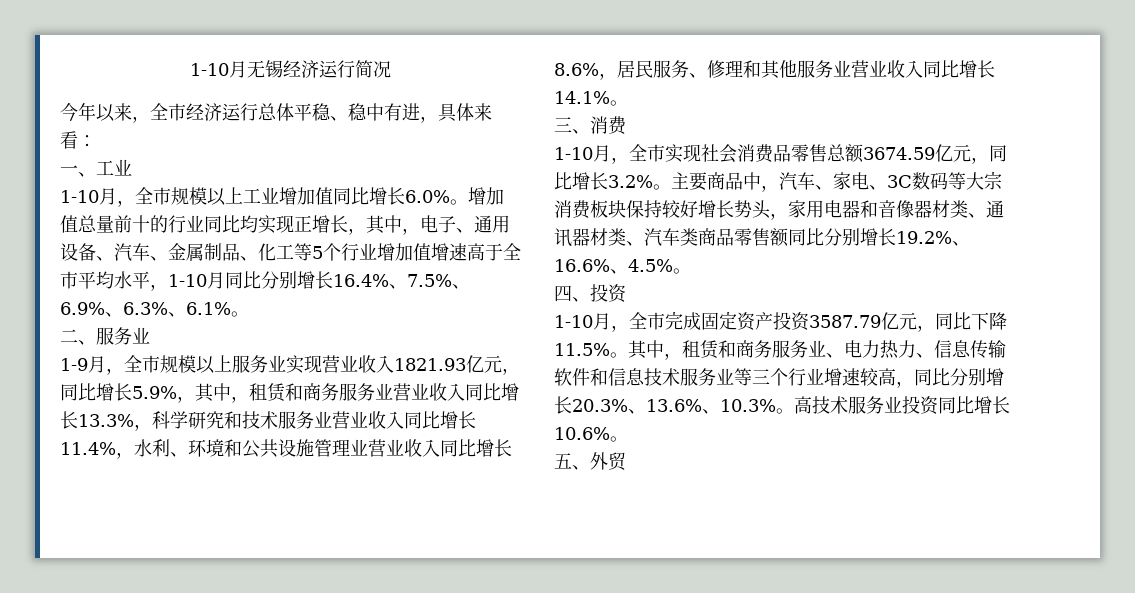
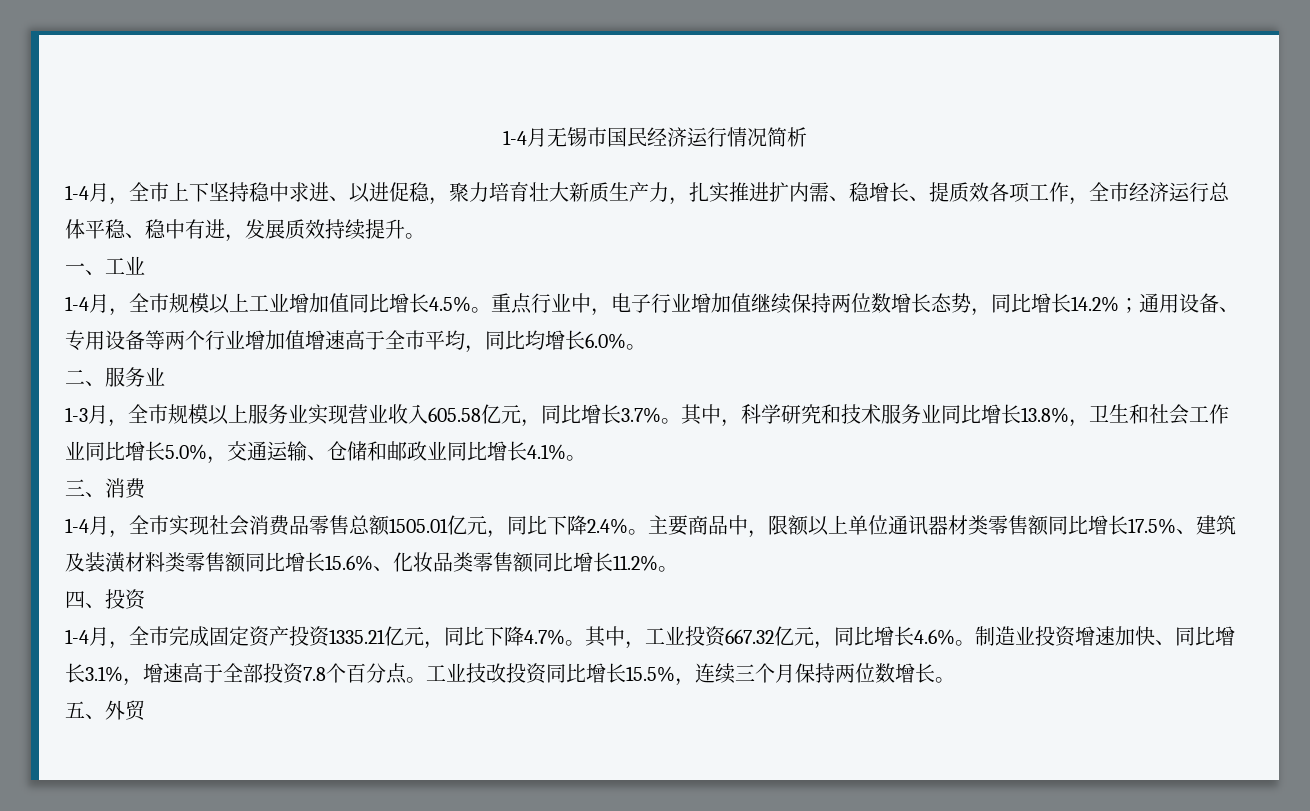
- 1-10月无锡经济运行简况
- 今年以来，全市经济运行总体平稳、稳中有进，具体来看：
+ 1-4月无锡市国民经济运行情况简析
+ 1-4月，全市上下坚持稳中求进、以进促稳，聚力培育壮大新质生产力，扎实推进扩内需、稳增长、提质效各项工作，全市经济运行总体平稳、稳中有进，发展质效持续提升。
- 1-10月，全市规模以上工业增加值同比增长6.0%。增加值总量前十的行业同比均实现正增长，其中，电子、通用设备、汽车、金属制品、化工等5个行业增加值增速高于全市平均水平，1-10月同比分别增长16.4%、7.5%、6.9%、6.3%、6.1%。
+ 1-4月，全市规模以上工业增加值同比增长4.5%。重点行业中，电子行业增加值继续保持两位数增长态势，同比增长14.2%；通用设备、专用设备等两个行业增加值增速高于全市平均，同比均增长6.0%。
- 1-9月，全市规模以上服务业实现营业收入1821.93亿元，同比增长5.9%，其中，租赁和商务服务业营业收入同比增长13.3%，科学研究和技术服务业营业收入同比增长11.4%，水利、环境和公共设施管理业营业收入同比增长8.6%，居民服务、修理和其他服务业营业收入同比增长14.1%。
+ 1-3月，全市规模以上服务业实现营业收入605.58亿元，同比增长3.7%。其中，科学研究和技术服务业同比增长13.8%，卫生和社会工作业同比增长5.0%，交通运输、仓储和邮政业同比增长4.1%。
- 1-10月，全市实现社会消费品零售总额3674.59亿元，同比增长3.2%。
+ 1-4月，全市实现社会消费品零售总额1505.01亿元，同比下降2.4%。
- 主要商品中，汽车、家电、3C数码等大宗消费板块保持较好增长势头，家用电器和音像器材类、通讯器材类、汽车类商品零售额同比分别增长19.2%、16.6%、4.5%。
+ 主要商品中，限额以上单位通讯器材类零售额同比增长17.5%、建筑及装潢材料类零售额同比增长15.6%、化妆品类零售额同比增长11.2%。
- 1-10月，全市完成固定资产投资3587.79亿元，同比下降11.5%。其中，租赁和商务服务业、电力热力、信息传输软件和信息技术服务业等三个行业增速较高，同比分别增长20.3%、13.6%、10.3%。高技术服务业投资同比增长10.6%。
+ 1-4月，全市完成固定资产投资1335.21亿元，同比下降4.7%。其中，工业投资667.32亿元，同比增长4.6%。制造业投资增速加快、同比增长3.1%，增速高于全部投资7.8个百分点。工业技改投资同比增长15.5%，连续三个月保持两位数增长。

